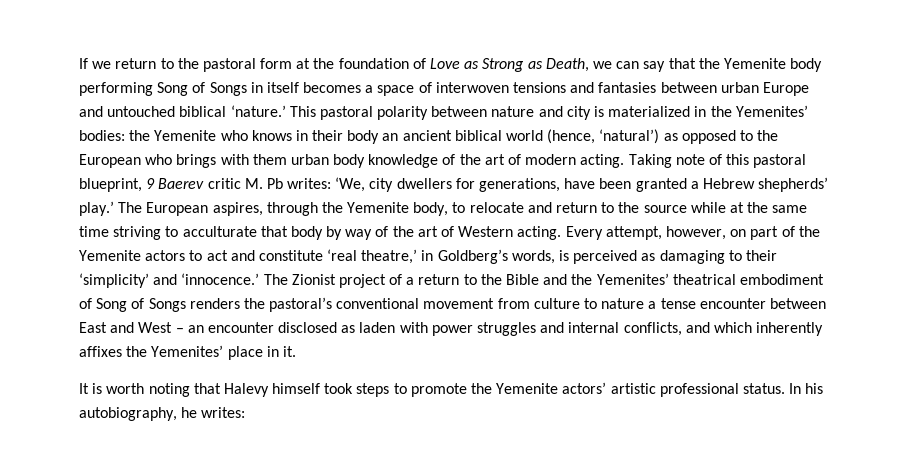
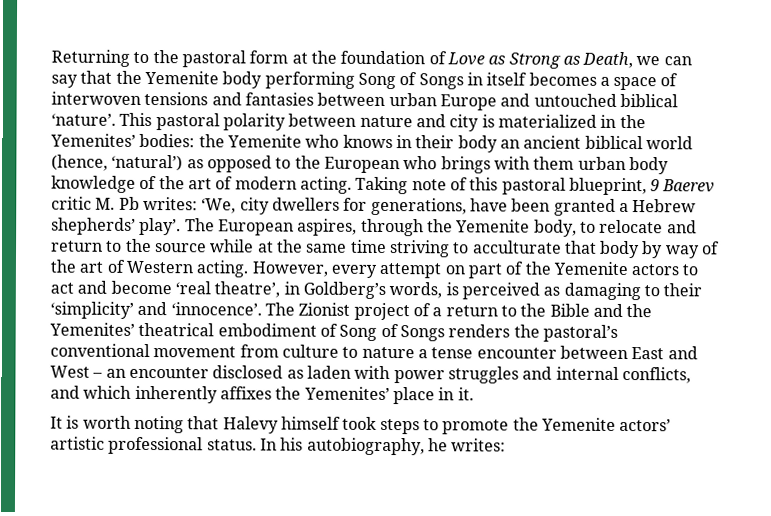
- If we return to the pastoral form at the foundation of Love as Strong as Death, we can say that the Yemenite body performing Song of Songs in itself becomes a space of interwoven tensions and fantasies between urban Europe and untouched biblical ‘nature.’
+ Returning to the pastoral form at the foundation of Love as Strong as Death, we can say that the Yemenite body performing Song of Songs in itself becomes a space of interwoven tensions and fantasies between urban Europe and untouched biblical ‘nature’.
- Taking note of this pastoral blueprint, 9 Baerev critic M. Pb writes: ‘We, city dwellers for generations, have been granted a Hebrew shepherds’ play.’
+ Taking note of this pastoral blueprint, 9 Baerev critic M. Pb writes: ‘We, city dwellers for generations, have been granted a Hebrew shepherds’ play’.
- Every attempt, however, on part of the Yemenite actors to act and constitute ‘real theatre,’ in Goldberg’s words, is perceived as damaging to their ‘simplicity’ and ‘innocence.’
+ However, every attempt on part of the Yemenite actors to act and become ‘real theatre’, in Goldberg’s words, is perceived as damaging to their ‘simplicity’ and ‘innocence’.

